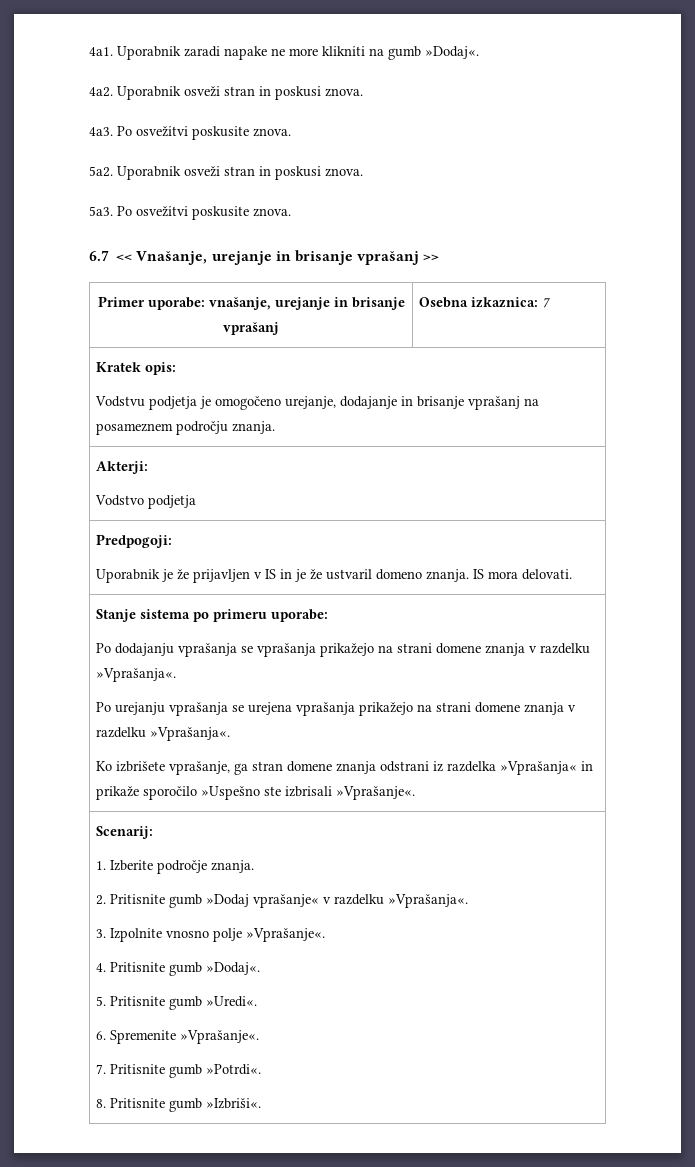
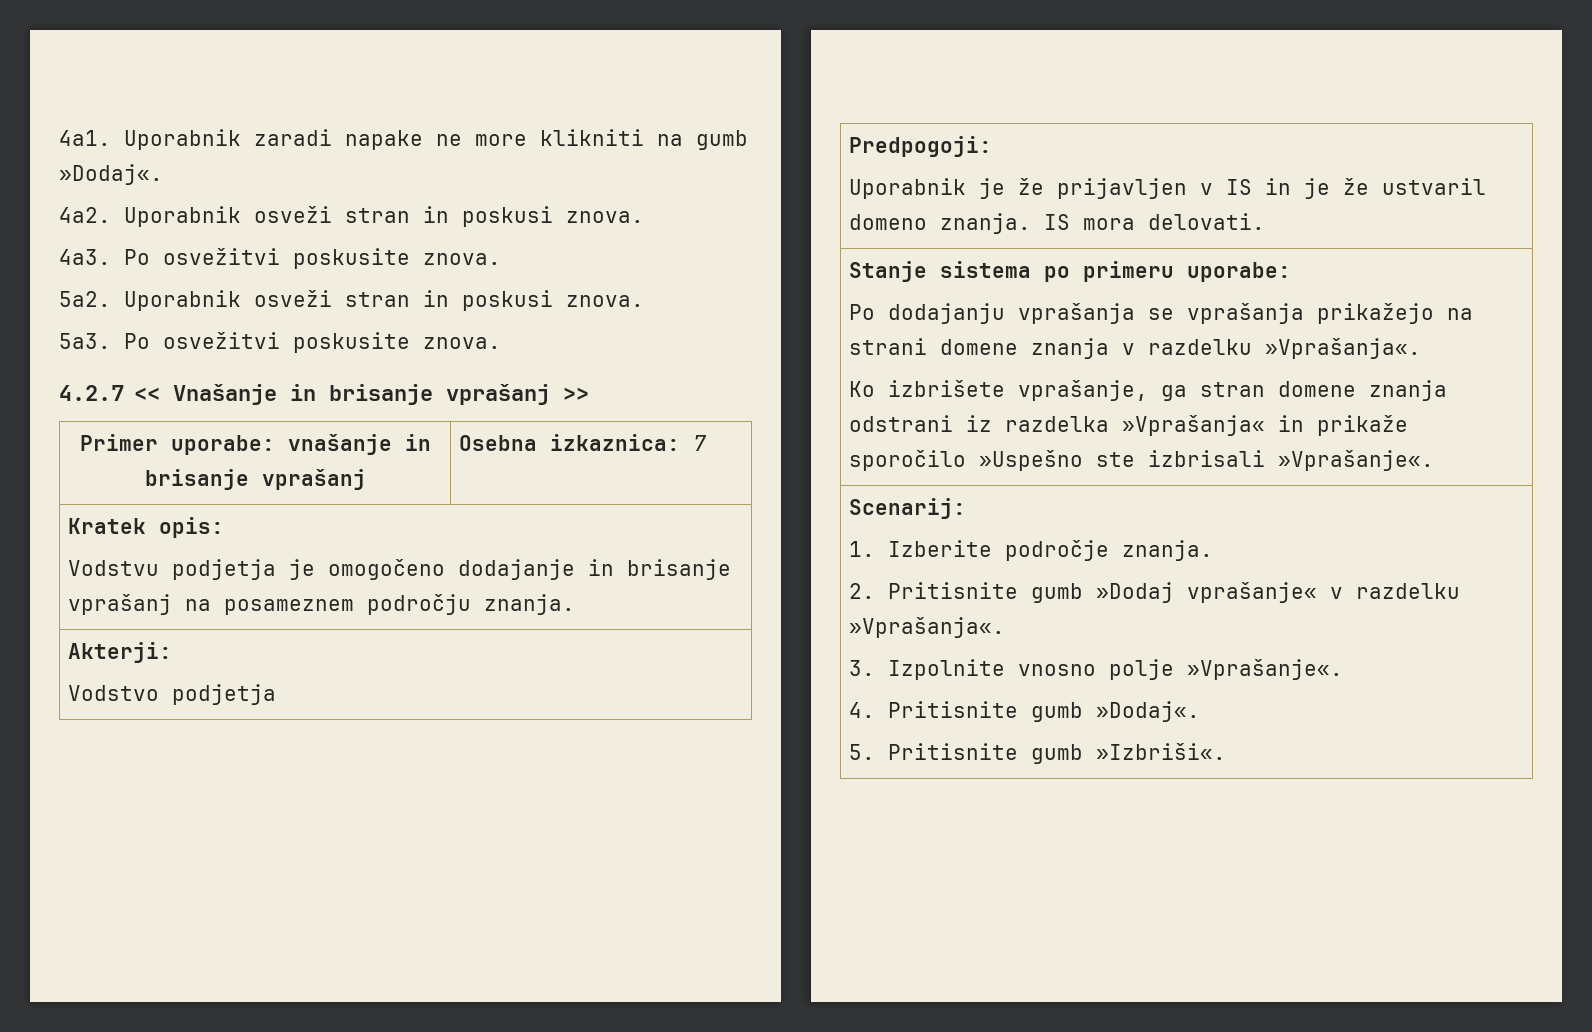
- 6.7 << Vnašanje, urejanje in brisanje vprašanj >>
+ 4.2.7 << Vnašanje in brisanje vprašanj >>
- Primer uporabe: vnašanje, urejanje in brisanje vprašanj | Osebna izkaznica: 7
+ Primer uporabe: vnašanje in brisanje vprašanj | Osebna izkaznica: 7
  Kratek opis:
- Vodstvu podjetja je omogočeno urejanje, dodajanje in brisanje vprašanj na posameznem področju znanja.
+ Vodstvu podjetja je omogočeno dodajanje in brisanje vprašanj na posameznem področju znanja.
- Po urejanju vprašanja se urejena vprašanja prikažejo na strani domene znanja v razdelku »Vprašanja«.
  Scenarij:
  1. Izberite področje znanja.
  2. Pritisnite gumb »Dodaj vprašanje« v razdelku »Vprašanja«.
  3. Izpolnite vnosno polje »Vprašanje«.
  4. Pritisnite gumb »Dodaj«.
- 5. Pritisnite gumb »Uredi«.
- 6. Spremenite »Vprašanje«.
- 7. Pritisnite gumb »Potrdi«.
- 8. Pritisnite gumb »Izbriši«.
+ 5. Pritisnite gumb »Izbriši«.

